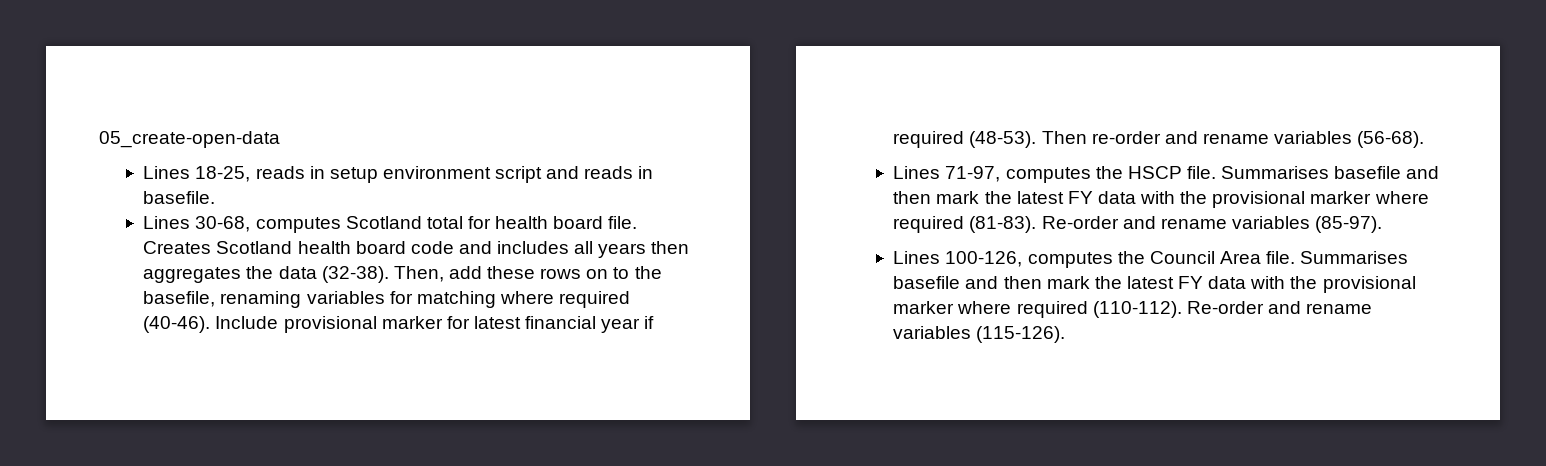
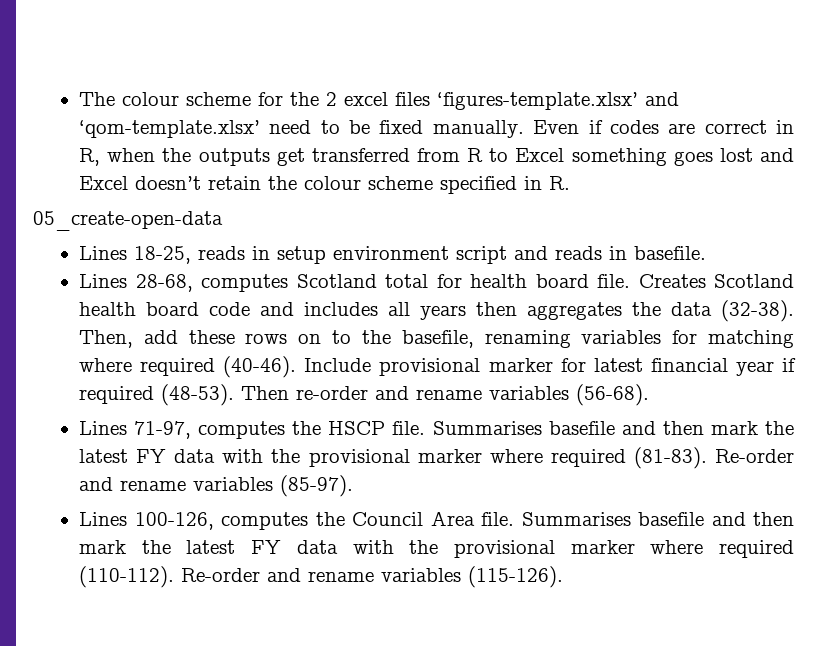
+ The colour scheme for the 2 excel files ‘figures-template.xlsx’ and ‘qom-template.xlsx’ need to be fixed manually. Even if codes are correct in R, when the outputs get transferred from R to Excel something goes lost and Excel doesn’t retain the colour scheme specified in R.
- Lines 30-68, computes Scotland total for health board file.
+ Lines 28-68, computes Scotland total for health board file.

